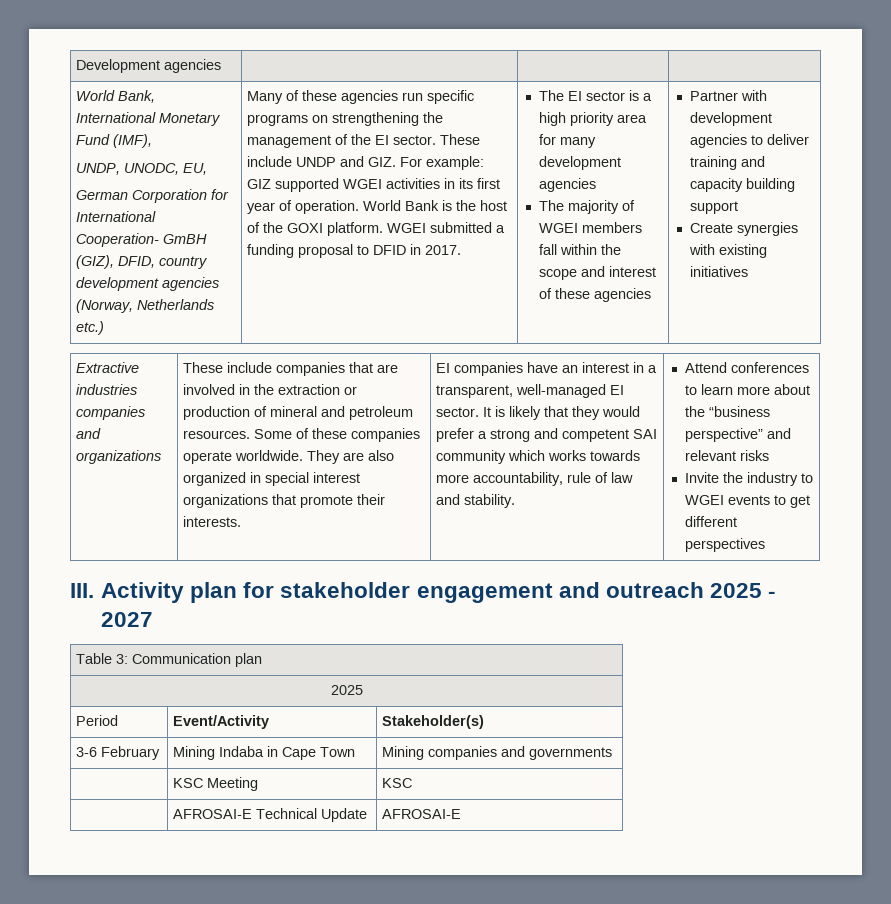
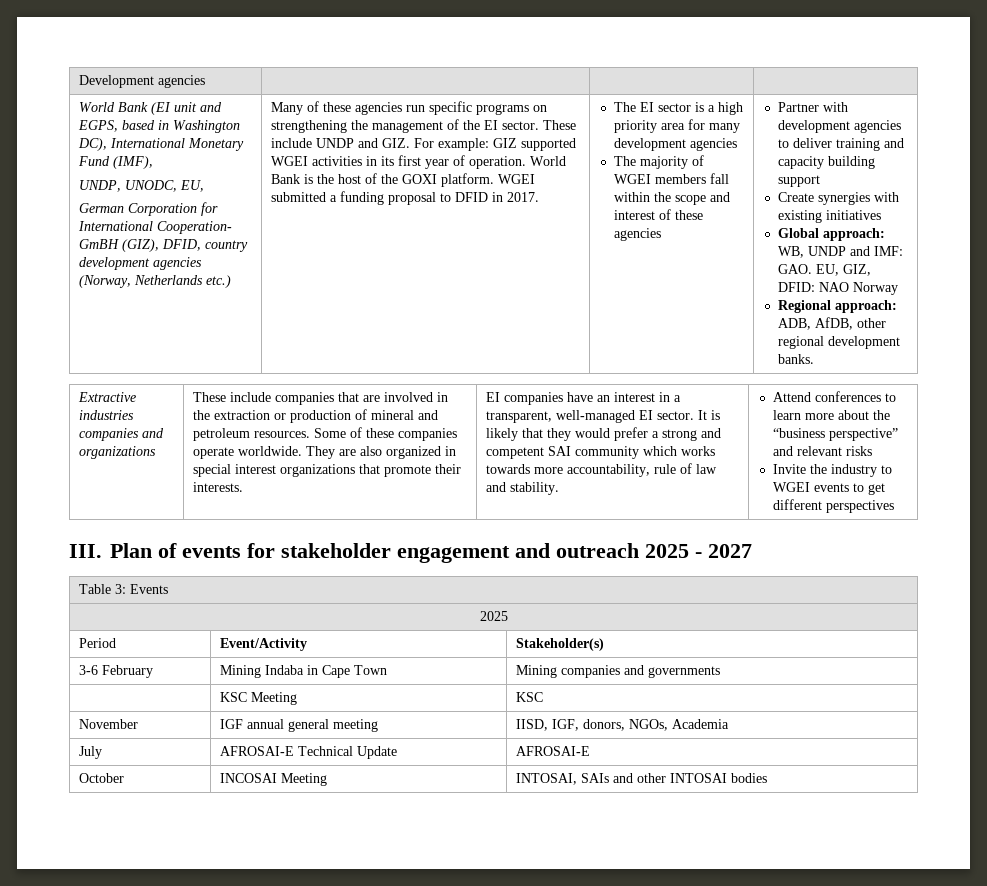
- World Bank, International Monetary Fund (IMF),
+ World Bank (EI unit and EGPS, based in Washington DC), International Monetary Fund (IMF),
+ Global approach: WB, UNDP and IMF: GAO. EU, GIZ, DFID: NAO Norway
+ Regional approach: ADB, AfDB, other regional development banks.
- III. Activity plan for stakeholder engagement and outreach 2025 - 2027
+ III. Plan of events for stakeholder engagement and outreach 2025 - 2027
- Table 3: Communication plan
+ Table 3: Events
- | AFROSAI-E Technical Update | AFROSAI-E
+ November | IGF annual general meeting | IISD, IGF, donors, NGOs, Academia
+ July | AFROSAI-E Technical Update | AFROSAI-E
+ October | INCOSAI Meeting | INTOSAI, SAIs and other INTOSAI bodies

